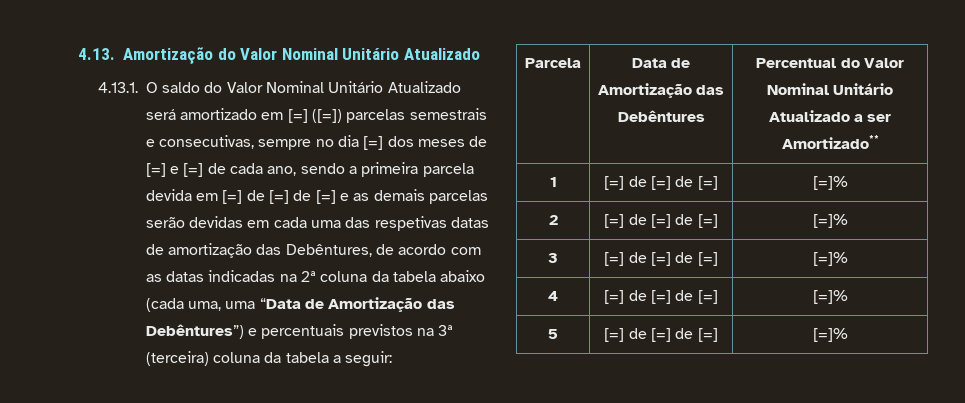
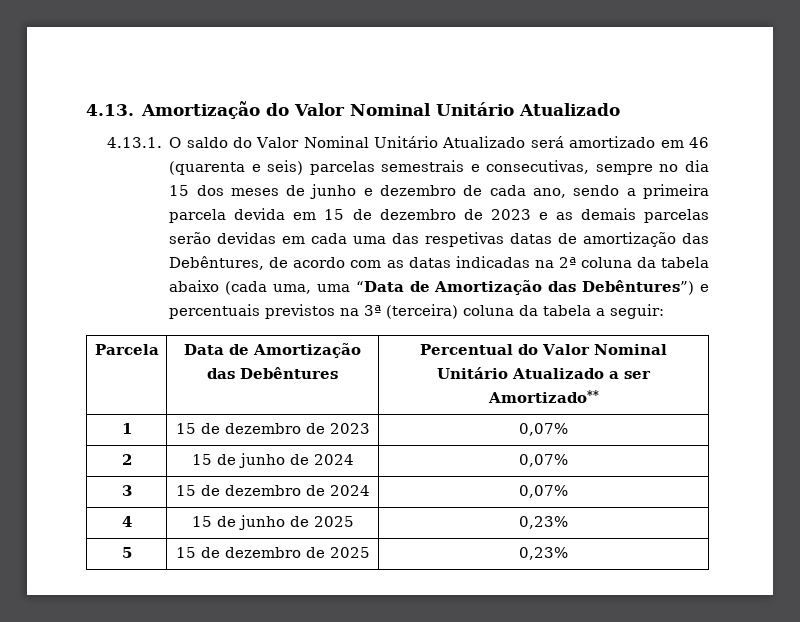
- 4.13.1. O saldo do Valor Nominal Unitário Atualizado será amortizado em [=] ([=]) parcelas semestrais e consecutivas, sempre no dia [=] dos meses de [=] e [=] de cada ano, sendo a primeira parcela devida em [=] de [=] de [=] e as demais parcelas serão devidas em cada uma das respetivas datas de amortização das Debêntures, de acordo com as datas indicadas na 2ª coluna da tabela abaixo (cada uma, uma “Data de Amortização das Debêntures”) e percentuais previstos na 3ª (terceira) coluna da tabela a seguir:
+ 4.13.1. O saldo do Valor Nominal Unitário Atualizado será amortizado em 46 (quarenta e seis) parcelas semestrais e consecutivas, sempre no dia 15 dos meses de junho e dezembro de cada ano, sendo a primeira parcela devida em 15 de dezembro de 2023 e as demais parcelas serão devidas em cada uma das respetivas datas de amortização das Debêntures, de acordo com as datas indicadas na 2ª coluna da tabela abaixo (cada uma, uma “Data de Amortização das Debêntures”) e percentuais previstos na 3ª (terceira) coluna da tabela a seguir:
- 1 | [=] de [=] de [=] | [=]%
- 2 | [=] de [=] de [=] | [=]%
- 3 | [=] de [=] de [=] | [=]%
- 4 | [=] de [=] de [=] | [=]%
- 5 | [=] de [=] de [=] | [=]%
+ 1 | 15 de dezembro de 2023 | 0,07%
+ 2 | 15 de junho de 2024 | 0,07%
+ 3 | 15 de dezembro de 2024 | 0,07%
+ 4 | 15 de junho de 2025 | 0,23%
+ 5 | 15 de dezembro de 2025 | 0,23%

